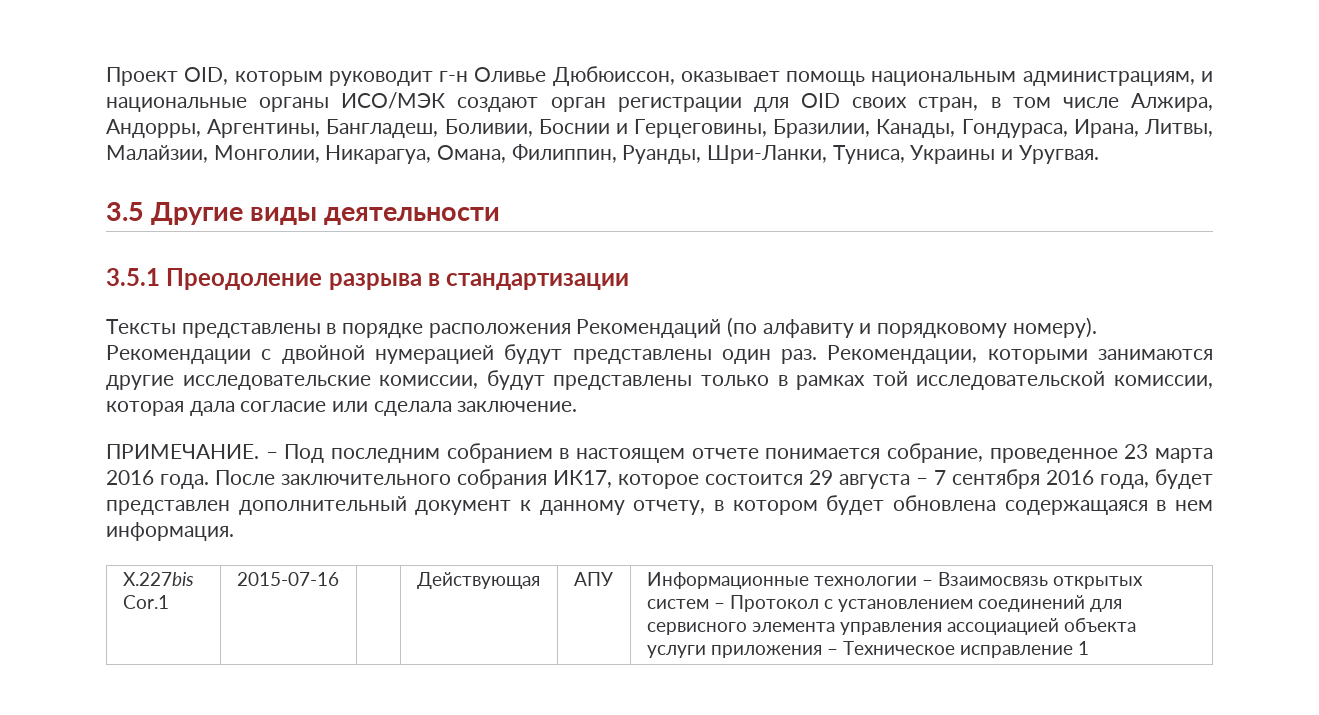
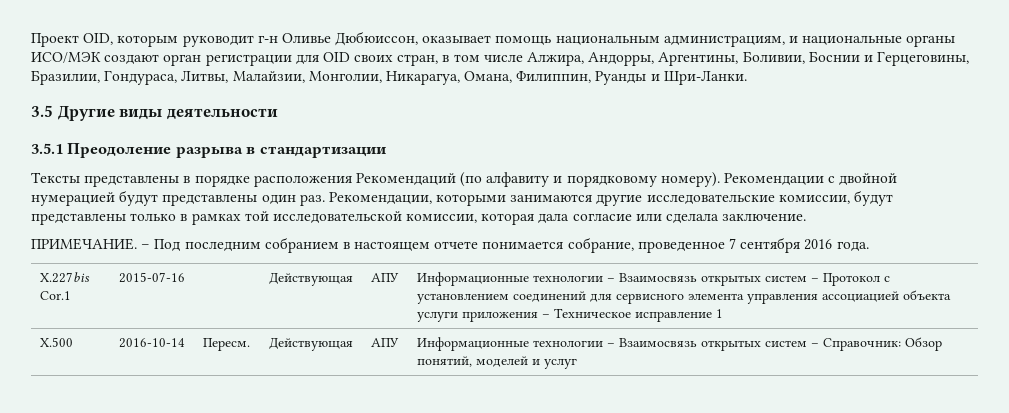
- Проект OID, которым руководит г-н Оливье Дюбюиссон, оказывает помощь национальным администрациям, и национальные органы ИСО/МЭК создают орган регистрации для OID своих стран, в том числе Алжира, Андорры, Аргентины, Бангладеш, Боливии, Боснии и Герцеговины, Бразилии, Канады, Гондураса, Ирана, Литвы, Малайзии, Монголии, Никарагуа, Омана, Филиппин, Руанды, Шри-Ланки, Туниса, Украины и Уругвая.
+ Проект OID, которым руководит г-н Оливье Дюбюиссон, оказывает помощь национальным администрациям, и национальные органы ИСО/МЭК создают орган регистрации для OID своих стран, в том числе Алжира, Андорры, Аргентины, Боливии, Боснии и Герцеговины, Бразилии, Гондураса, Литвы, Малайзии, Монголии, Никарагуа, Омана, Филиппин, Руанды и Шри-Ланки.
- – Под последним собранием в настоящем отчете понимается собрание, проведенное 23 марта 2016 года. После заключительного собрания ИК17, которое состоится 29 августа – 7 сентября 2016 года, будет представлен дополнительный документ к данному отчету, в котором будет обновлена содержащаяся в нем информация.
+ – Под последним собранием в настоящем отчете понимается собрание, проведенное 7 сентября 2016 года.
+ X.500 | 2016-10-14 | Пересм. | Действующая | АПУ | Информационные технологии – Взаимосвязь открытых систем – Справочник: Обзор понятий, моделей и услуг

